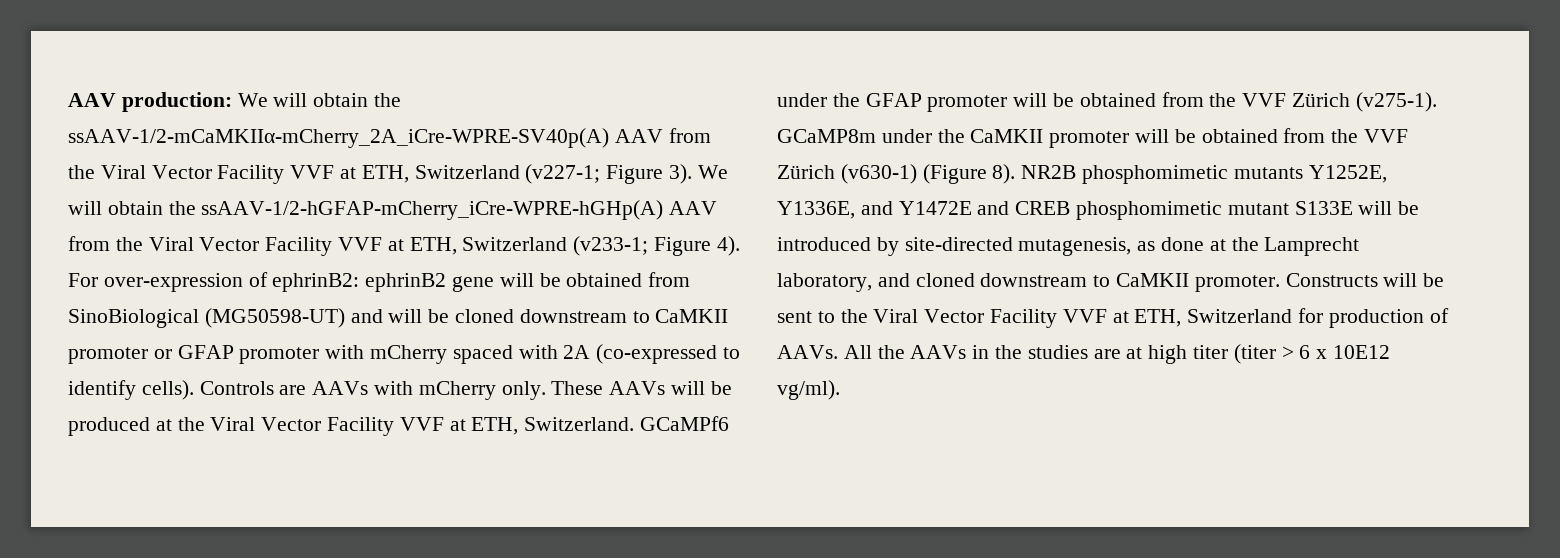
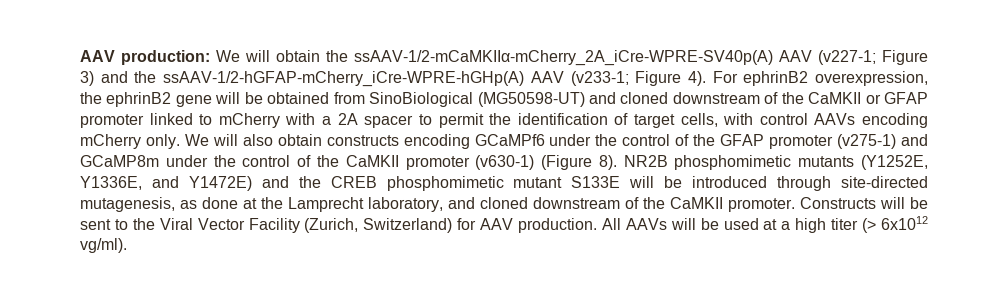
- AAV production: We will obtain the ssAAV-1/2-mCaMKIIα-mCherry_2A_iCre-WPRE-SV40p(A) AAV from the Viral Vector Facility VVF at ETH, Switzerland (v227-1; Figure 3). We will obtain the ssAAV-1/2-hGFAP-mCherry_iCre-WPRE-hGHp(A) AAV from the Viral Vector Facility VVF at ETH, Switzerland (v233-1; Figure 4).
+ AAV production: We will obtain the ssAAV-1/2-mCaMKIIα-mCherry_2A_iCre-WPRE-SV40p(A) AAV (v227-1; Figure 3) and the ssAAV-1/2-hGFAP-mCherry_iCre-WPRE-hGHp(A) AAV (v233-1; Figure 4).
- For over-expression of ephrinB2: ephrinB2 gene will be obtained from SinoBiological (MG50598-UT) and will be cloned downstream to CaMKII promoter or GFAP promoter with mCherry spaced with 2A (co-expressed to identify cells). Controls are AAVs with mCherry only. These AAVs will be produced at the Viral Vector Facility VVF at ETH, Switzerland. GCaMPf6 under the GFAP promoter will be obtained from the VVF Zürich (v275-1). GCaMP8m under the CaMKII promoter will be obtained from the VVF Zürich (v630-1) (Figure 8).
+ For ephrinB2 overexpression, the ephrinB2 gene will be obtained from SinoBiological (MG50598-UT) and cloned downstream of the CaMKII or GFAP promoter linked to mCherry with a 2A spacer to permit the identification of target cells, with control AAVs encoding mCherry only. We will also obtain constructs encoding GCaMPf6 under the control of the GFAP promoter (v275-1) and GCaMP8m under the control of the CaMKII promoter (v630-1) (Figure 8).
- NR2B phosphomimetic mutants Y1252E, Y1336E, and Y1472E and CREB phosphomimetic mutant S133E will be introduced by site-directed mutagenesis, as done at the Lamprecht laboratory, and cloned downstream to CaMKII promoter.
+ NR2B phosphomimetic mutants (Y1252E, Y1336E, and Y1472E) and the CREB phosphomimetic mutant S133E will be introduced through site-directed mutagenesis, as done at the Lamprecht laboratory, and cloned downstream of the CaMKII promoter.
- Constructs will be sent to the Viral Vector Facility VVF at ETH, Switzerland for production of AAVs. All the AAVs in the studies are at high titer (titer > 6 x 10E12 vg/ml).
+ Constructs will be sent to the Viral Vector Facility (Zurich, Switzerland) for AAV production. All AAVs will be used at a high titer (> 6x1012 vg/ml).

